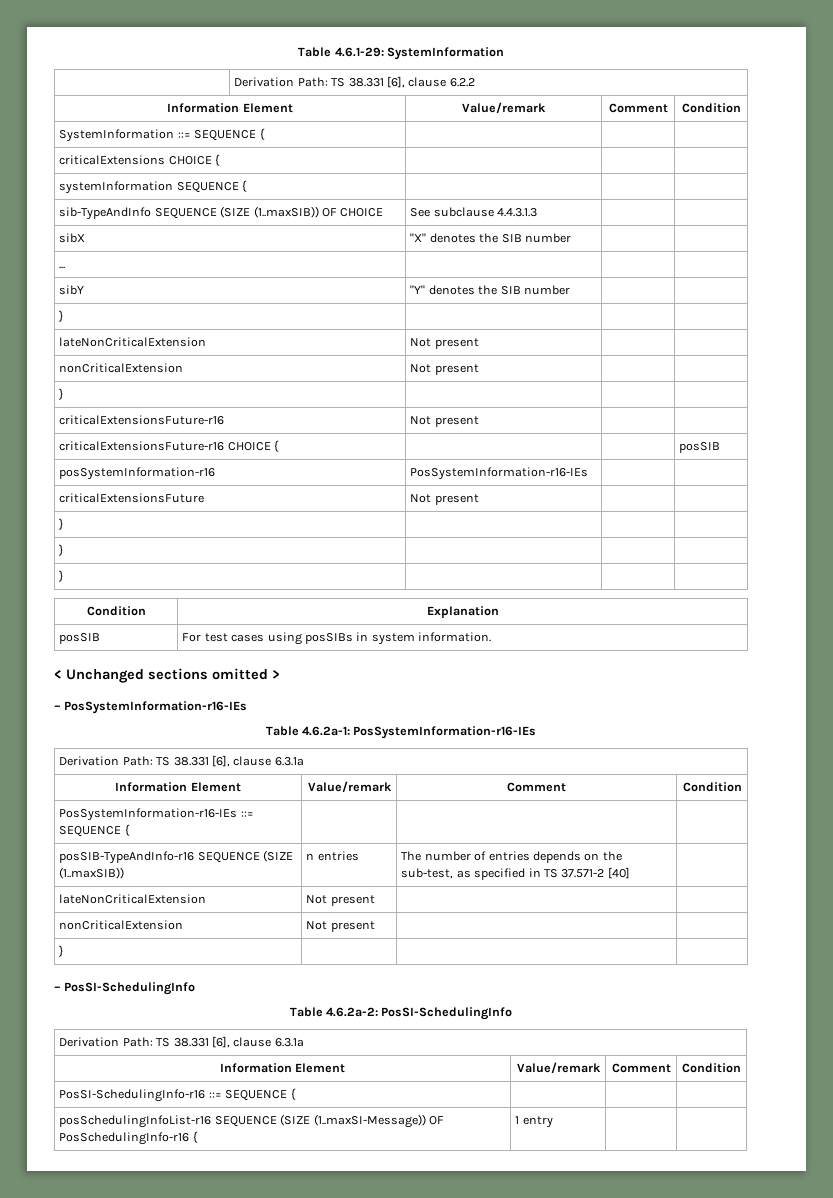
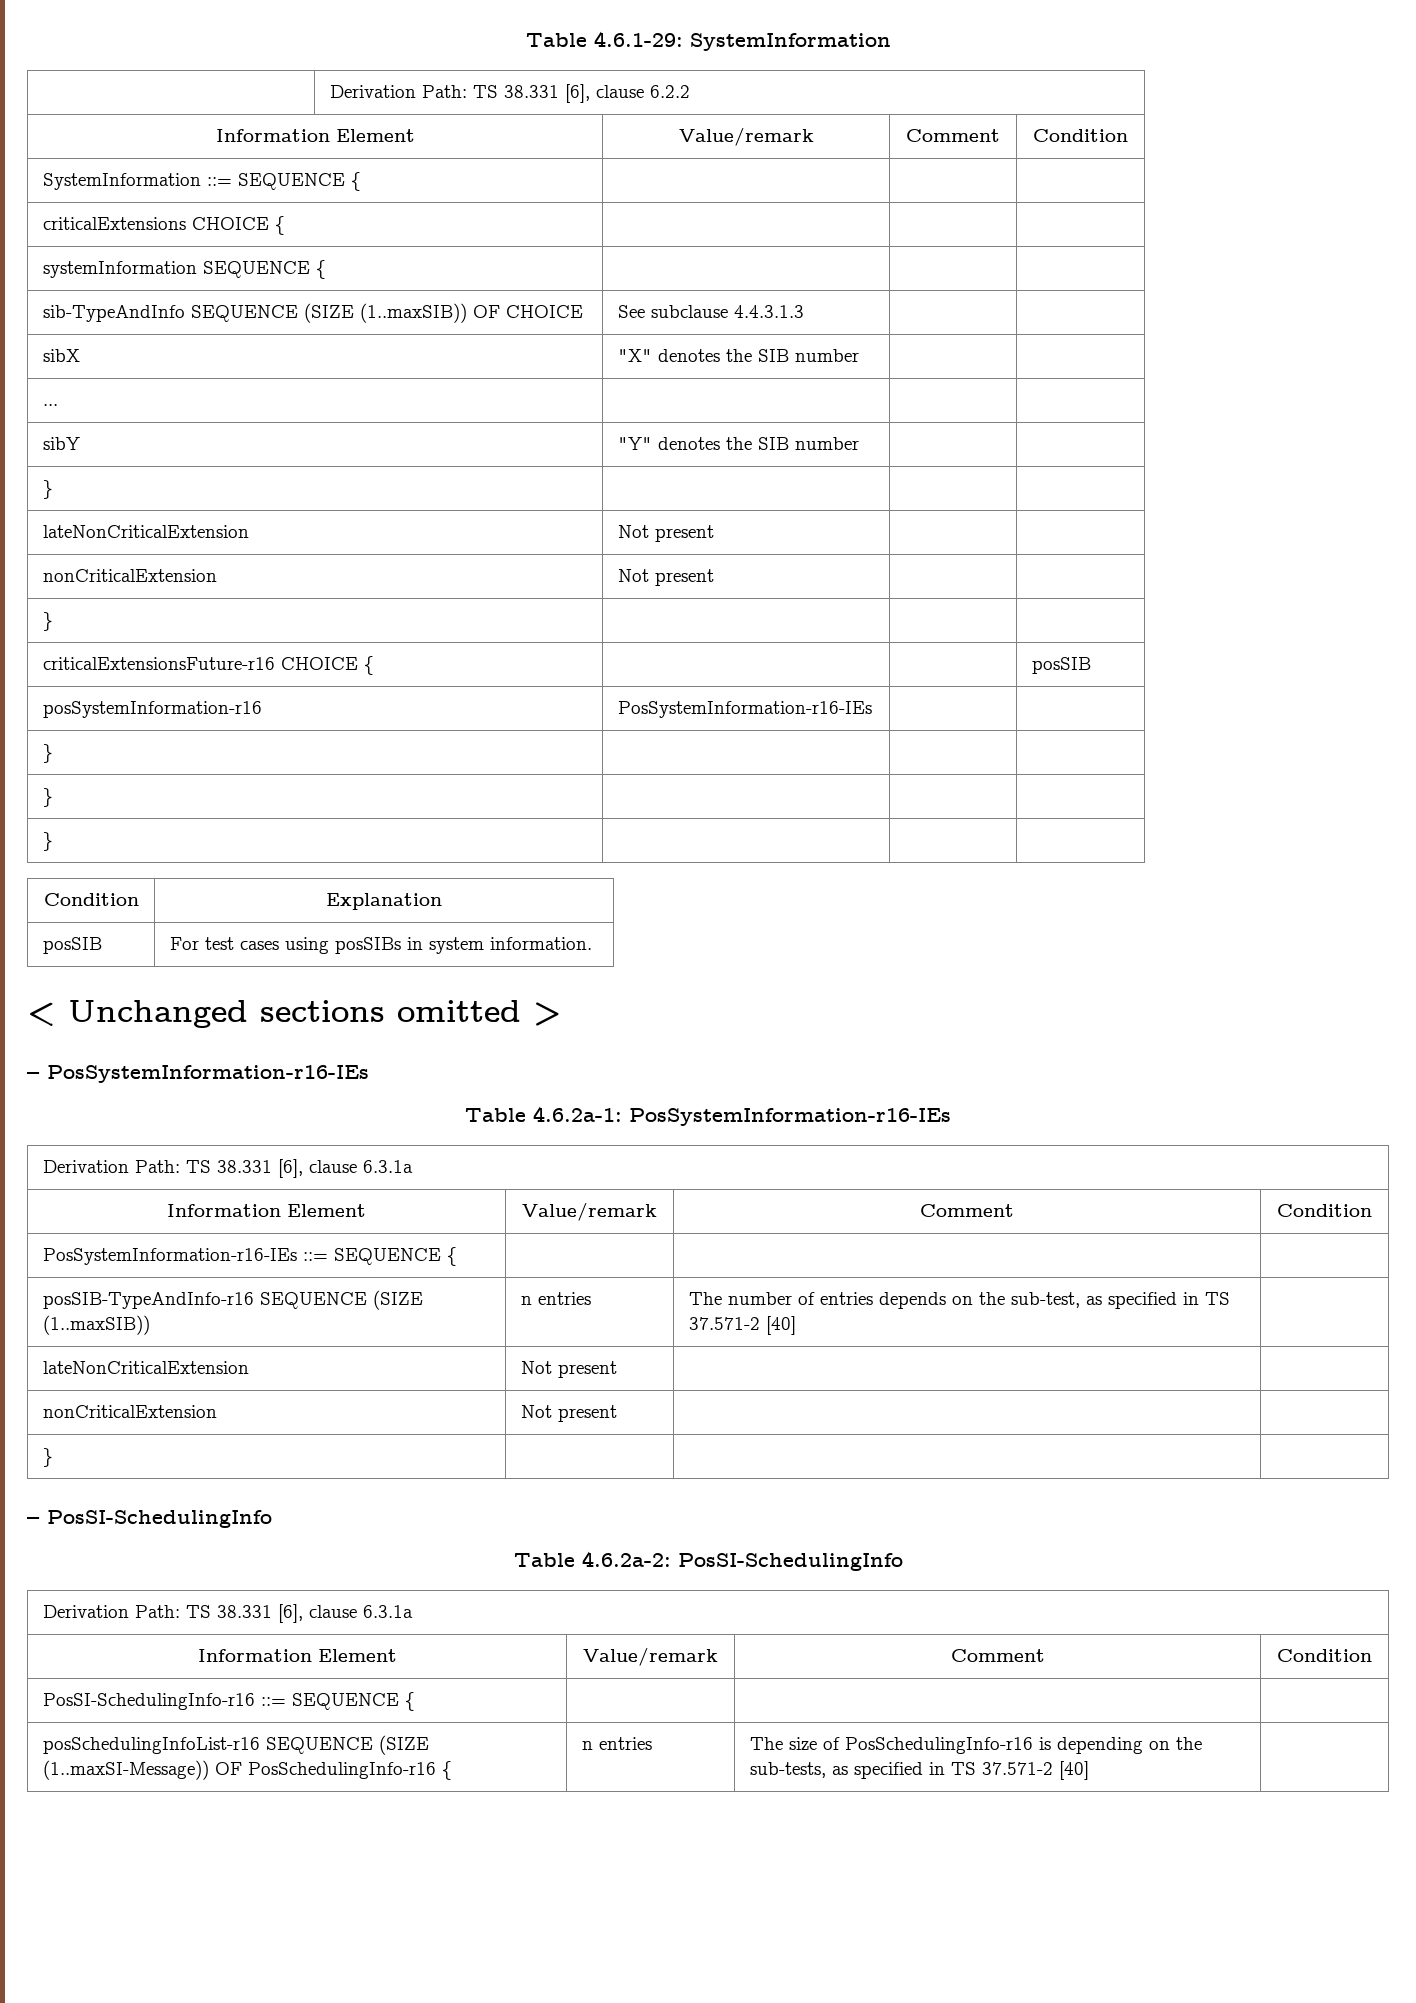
- criticalExtensionsFuture-r16 | Not present | |
- criticalExtensionsFuture | Not present | |
- posSchedulingInfoList-r16 SEQUENCE (SIZE (1..maxSI-Message)) OF PosSchedulingInfo-r16 { | 1 entry | |
+ posSchedulingInfoList-r16 SEQUENCE (SIZE (1..maxSI-Message)) OF PosSchedulingInfo-r16 { | n entries | The size of PosSchedulingInfo-r16 is depending on the sub-tests, as specified in TS 37.571-2 [40] |

